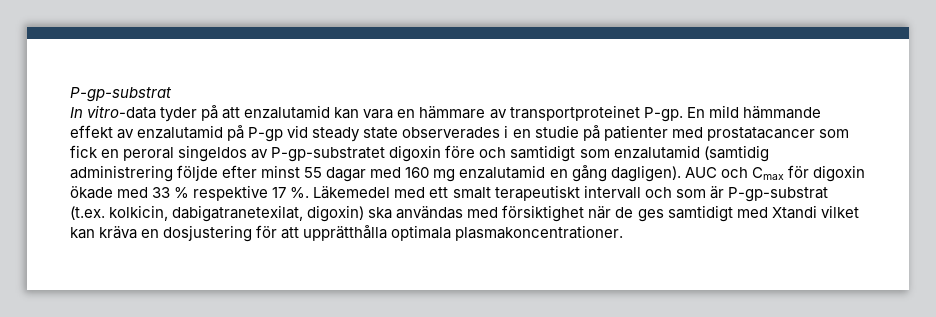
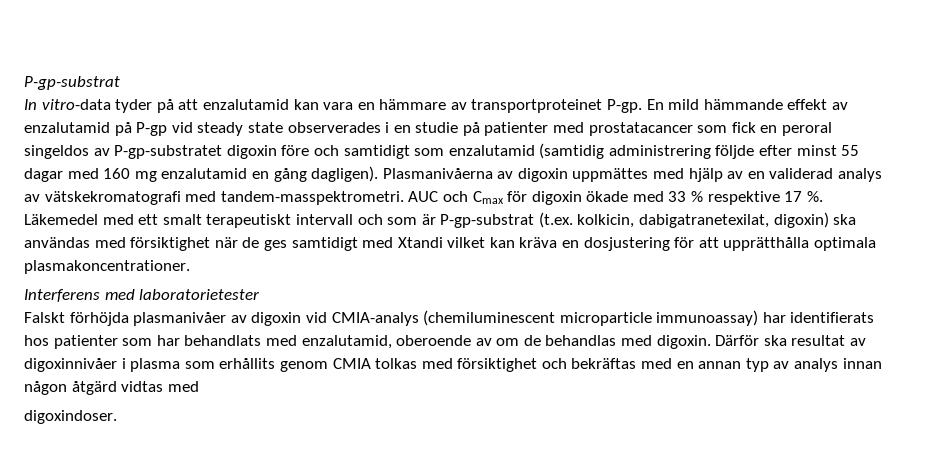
+ Plasmanivåerna av digoxin uppmättes med hjälp av en validerad analys av vätskekromatografi med tandem-masspektrometri.
+ Interferens med laboratorietester
+ Falskt förhöjda plasmanivåer av digoxin vid CMIA-analys (chemiluminescent microparticle immunoassay) har identifierats hos patienter som har behandlats med enzalutamid, oberoende av om de behandlas med digoxin. Därför ska resultat av digoxinnivåer i plasma som erhållits genom CMIA tolkas med försiktighet och bekräftas med en annan typ av analys innan någon åtgärd vidtas med
+ digoxindoser.

